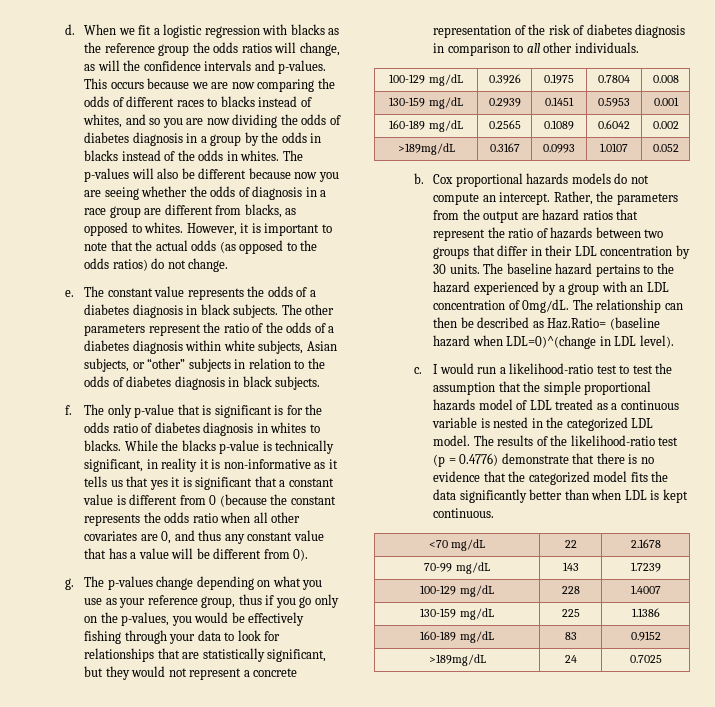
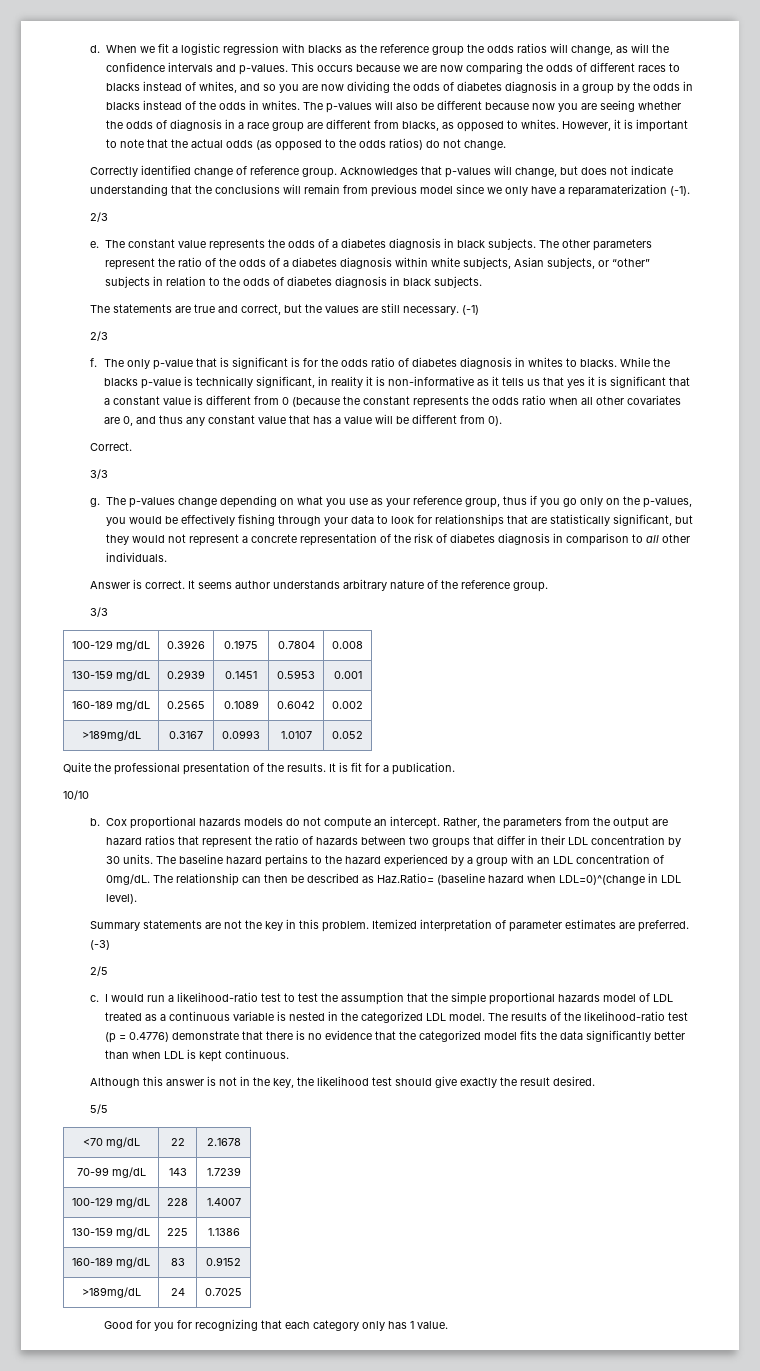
+ Correctly identified change of reference group. Acknowledges that p-values will change, but does not indicate understanding that the conclusions will remain from previous model since we only have a reparamaterization (-1).
+ 2/3
+ The statements are true and correct, but the values are still necessary. (-1)
+ 2/3
+ Correct.
+ 3/3
+ Answer is correct. It seems author understands arbitrary nature of the reference group.
+ 3/3
+ Quite the professional presentation of the results. It is fit for a publication.
+ 10/10
+ Summary statements are not the key in this problem. Itemized interpretation of parameter estimates are preferred. (-3)
+ 2/5
+ Although this answer is not in the key, the likelihood test should give exactly the result desired.
+ 5/5
+ Good for you for recognizing that each category only has 1 value.

